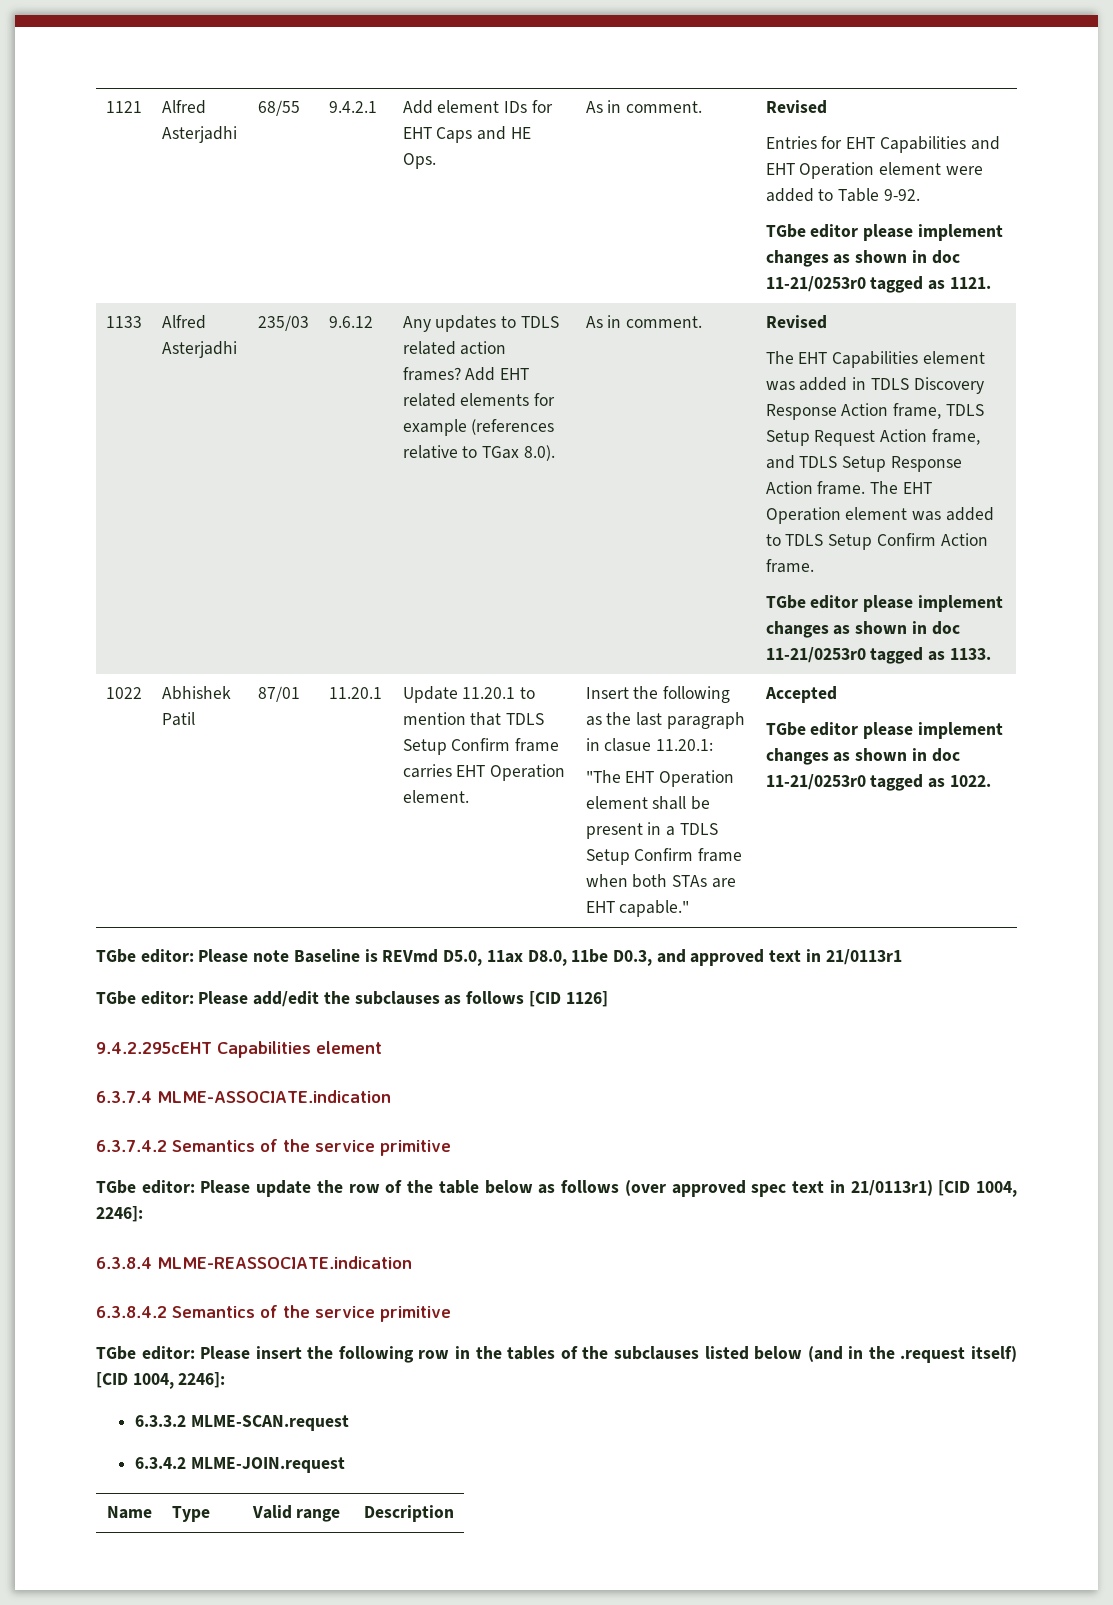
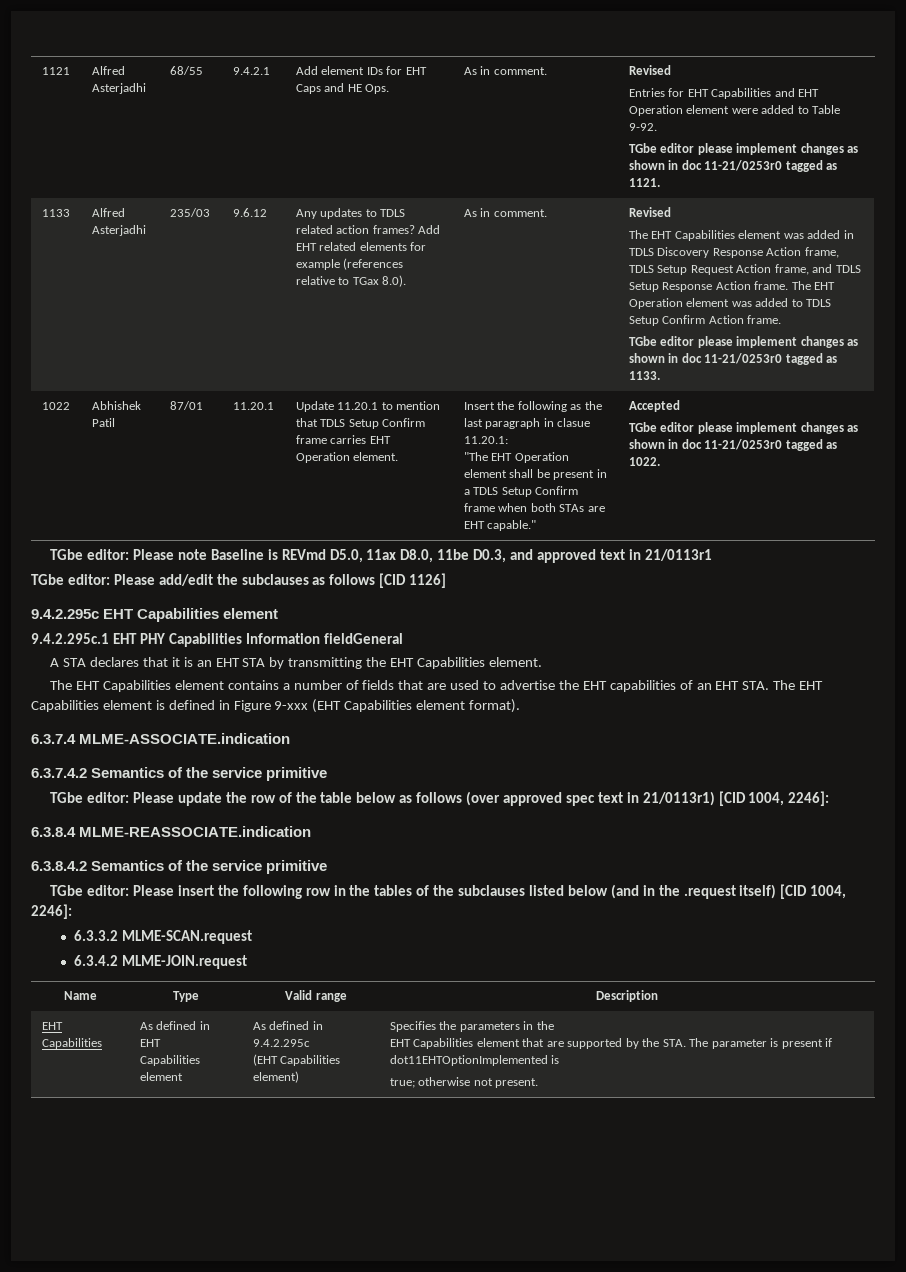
- 9.4.2.295cEHT Capabilities element
+ 9.4.2.295c EHT Capabilities element
+ 9.4.2.295c.1 EHT PHY Capabilities Information fieldGeneral
+ A STA declares that it is an EHT STA by transmitting the EHT Capabilities element.
+ The EHT Capabilities element contains a number of fields that are used to advertise the EHT capabilities of an EHT STA. The EHT Capabilities element is defined in Figure 9-xxx (EHT Capabilities element format).
+ EHT Capabilities | As defined in EHT
+ Capabilities element | As defined in 9.4.2.295c
+ (EHT Capabilities element) | Specifies the parameters in the
+ EHT Capabilities element that are supported by the STA. The parameter is present if dot11EHTOptionImplemented is
+ true; otherwise not present.

